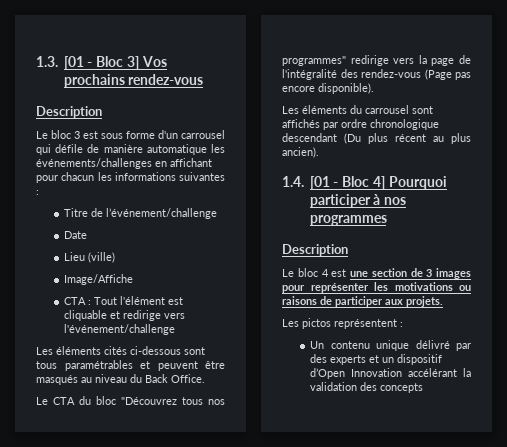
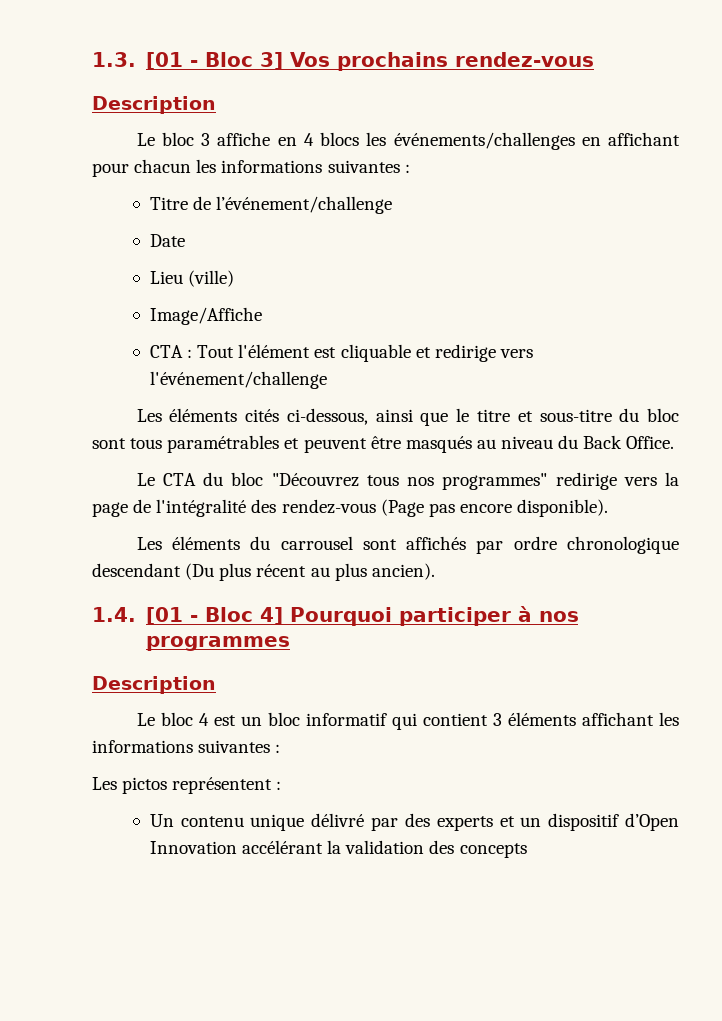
- Le bloc 3 est sous forme d'un carrousel qui défile de manière automatique les événements/challenges en affichant pour chacun les informations suivantes :
+ Le bloc 3 affiche en 4 blocs les événements/challenges en affichant pour chacun les informations suivantes :
- Les éléments cités ci-dessous sont tous paramétrables et peuvent être masqués au niveau du Back Office.
+ Les éléments cités ci-dessous, ainsi que le titre et sous-titre du bloc sont tous paramétrables et peuvent être masqués au niveau du Back Office.
- Le bloc 4 est une section de 3 images pour représenter les motivations ou raisons de participer aux projets.
+ Le bloc 4 est un bloc informatif qui contient 3 éléments affichant les informations suivantes :

